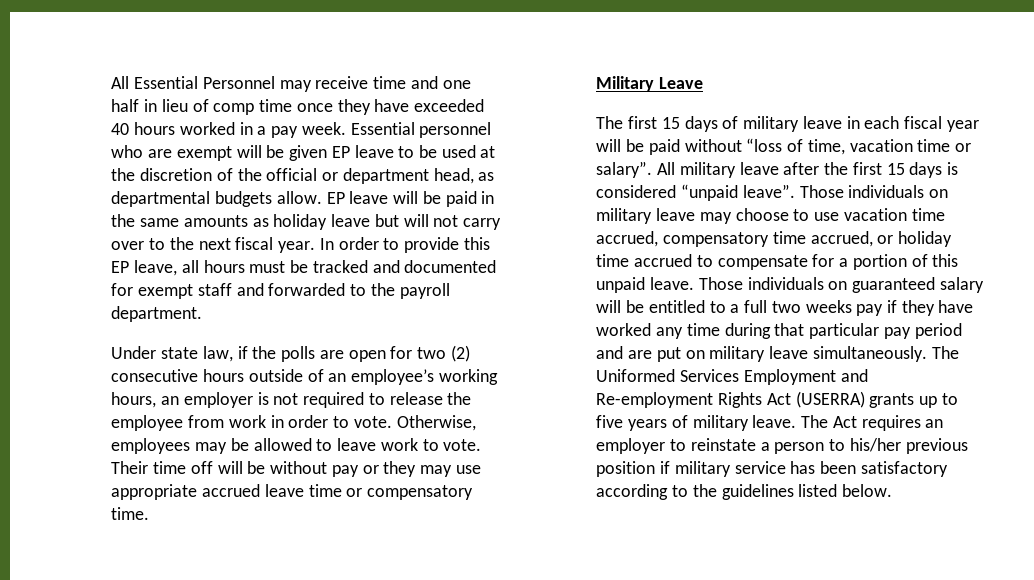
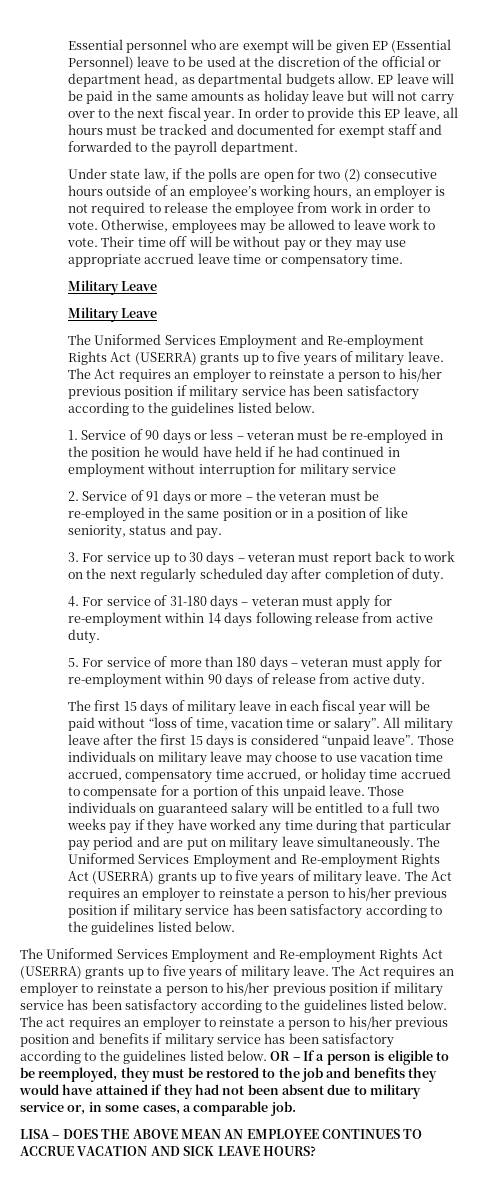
- All Essential Personnel may receive time and one half in lieu of comp time once they have exceeded 40 hours worked in a pay week. Essential personnel who are exempt will be given EP leave to be used at the discretion of the official or department head, as departmental budgets allow.
+ Essential personnel who are exempt will be given EP (Essential Personnel) leave to be used at the discretion of the official or department head, as departmental budgets allow.
  Their time off will be without pay or they may use appropriate accrued leave time or compensatory time.
  Military Leave
+ Military Leave
+ The Uniformed Services Employment and Re-employment Rights Act (USERRA) grants up to five years of military leave. The Act requires an employer to reinstate a person to his/her previous position if military service has been satisfactory according to the guidelines listed below.
+ 1. Service of 90 days or less – veteran must be re-employed in the position he would have held if he had continued in employment without interruption for military service
+ 2. Service of 91 days or more – the veteran must be re-employed in the same position or in a position of like seniority, status and pay.
+ 3. For service up to 30 days – veteran must report back to work on the next regularly scheduled day after completion of duty.
+ 4. For service of 31-180 days – veteran must apply for re-employment within 14 days following release from active duty.
+ 5. For service of more than 180 days – veteran must apply for re-employment within 90 days of release from active duty.
+ The Uniformed Services Employment and Re-employment Rights Act (USERRA) grants up to five years of military leave. The Act requires an employer to reinstate a person to his/her previous position if military service has been satisfactory according to the guidelines listed below. The act requires an employer to reinstate a person to his/her previous position and benefits if military service has been satisfactory according to the guidelines listed below. OR – If a person is eligible to be reemployed, they must be restored to the job and benefits they would have attained if they had not been absent due to military service or, in some cases, a comparable job.
+ LISA – DOES THE ABOVE MEAN AN EMPLOYEE CONTINUES TO ACCRUE VACATION AND SICK LEAVE HOURS?

